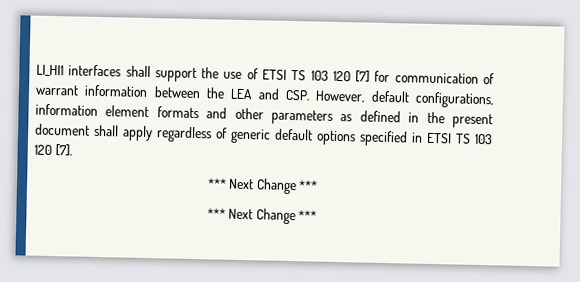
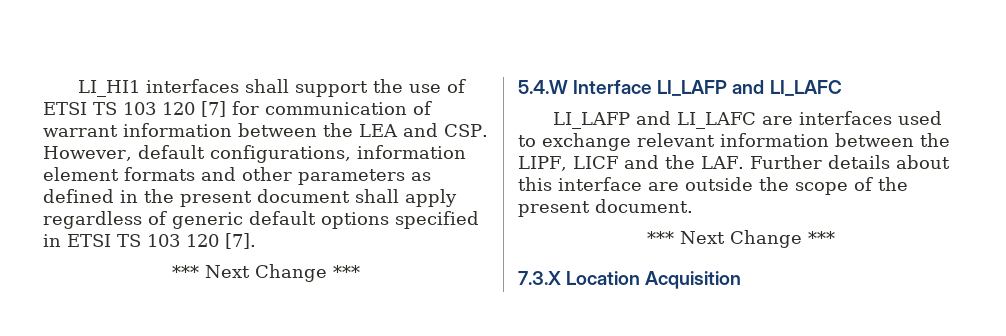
  LI_HI1 interfaces shall support the use of ETSI TS 103 120 [7] for communication of warrant information between the LEA and CSP. However, default configurations, information element formats and other parameters as defined in the present document shall apply regardless of generic default options specified in ETSI TS 103 120 [7].
  *** Next Change ***
+ 5.4.W Interface LI_LAFP and LI_LAFC
+ LI_LAFP and LI_LAFC are interfaces used to exchange relevant information between the LIPF, LICF and the LAF. Further details about this interface are outside the scope of the present document.
  *** Next Change ***
+ 7.3.X Location Acquisition

